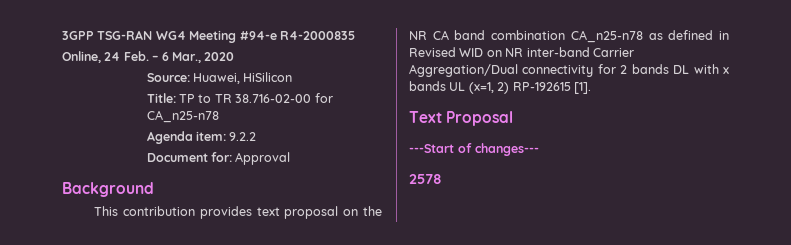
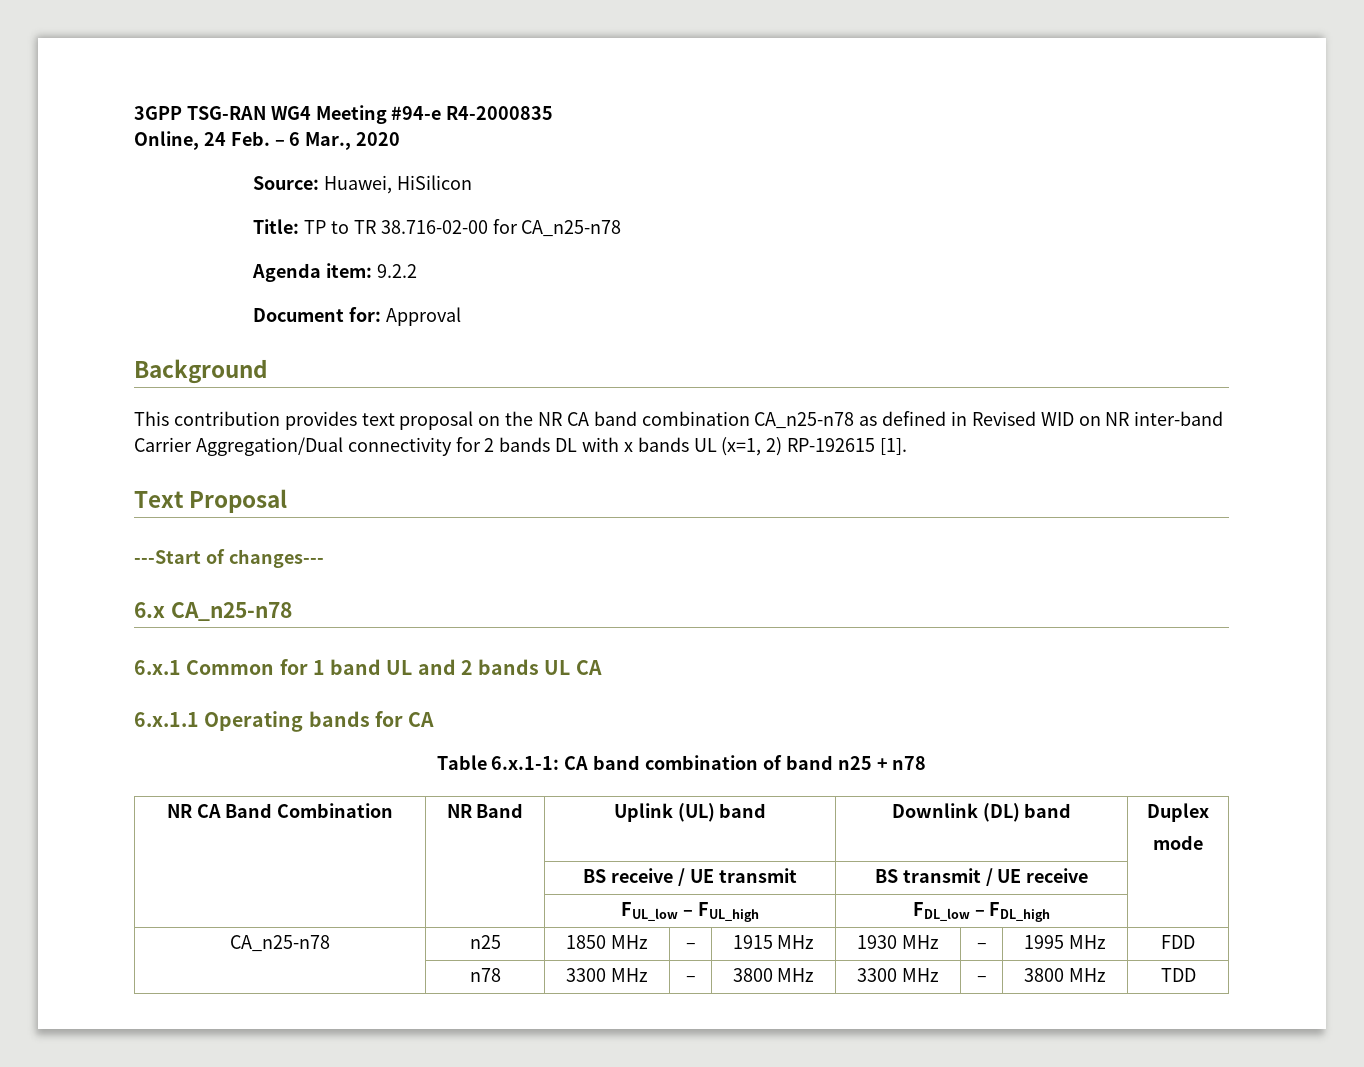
- 2578
+ 6.x CA_n25-n78
+ 6.x.1 Common for 1 band UL and 2 bands UL CA
+ 6.x.1.1 Operating bands for CA
+ Table 6.x.1-1: CA band combination of band n25 + n78
+ NR CA Band Combination | NR Band | Uplink (UL) band | Downlink (DL) band | Duplex
+ mode
+ | | BS receive / UE transmit | BS transmit / UE receive |
+ | | FUL_low – FUL_high | FDL_low – FDL_high |
+ CA_n25-n78 | n25 | 1850 MHz | – | 1915 MHz | 1930 MHz | – | 1995 MHz | FDD
+ | n78 | 3300 MHz | – | 3800 MHz | 3300 MHz | – | 3800 MHz | TDD

